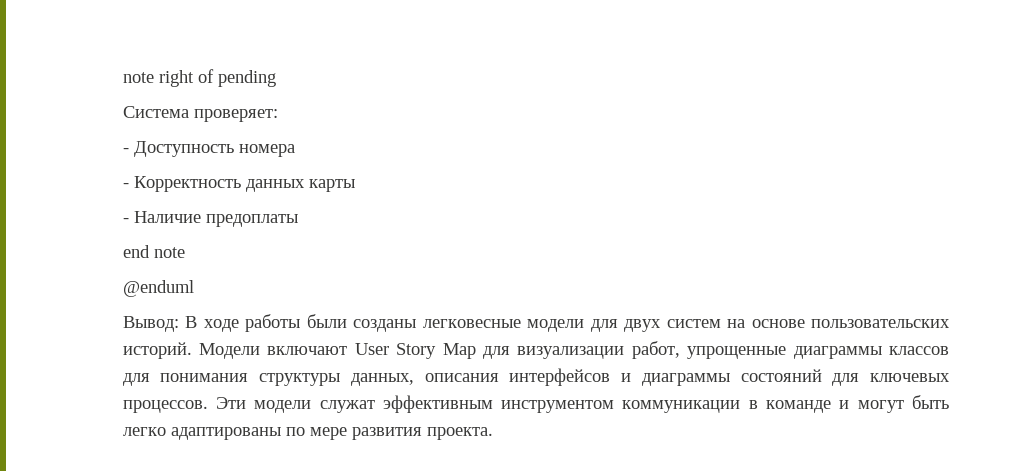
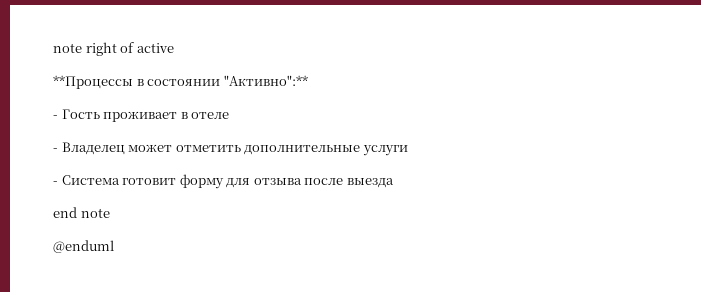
- note right of pending
- Система проверяет:
- - Доступность номера
- - Корректность данных карты
- - Наличие предоплаты
+ note right of active
+ **Процессы в состоянии "Активно":**
+ - Гость проживает в отеле
+ - Владелец может отметить дополнительные услуги
+ - Система готовит форму для отзыва после выезда
  end note
  @enduml
- Вывод: В ходе работы были созданы легковесные модели для двух систем на основе пользовательских историй. Модели включают User Story Map для визуализации работ, упрощенные диаграммы классов для понимания структуры данных, описания интерфейсов и диаграммы состояний для ключевых процессов. Эти модели служат эффективным инструментом коммуникации в команде и могут быть легко адаптированы по мере развития проекта.

